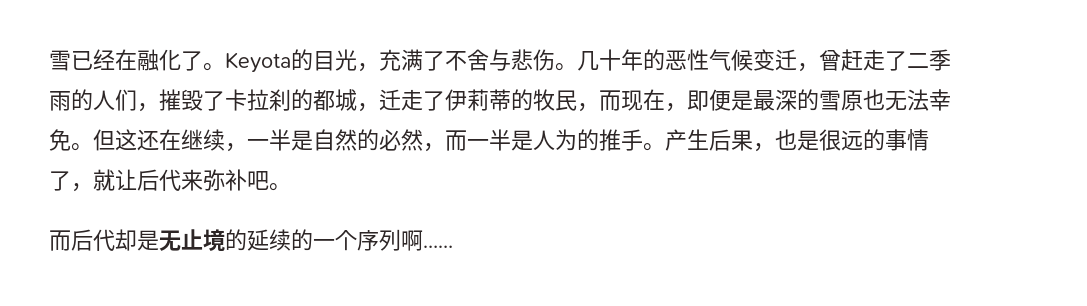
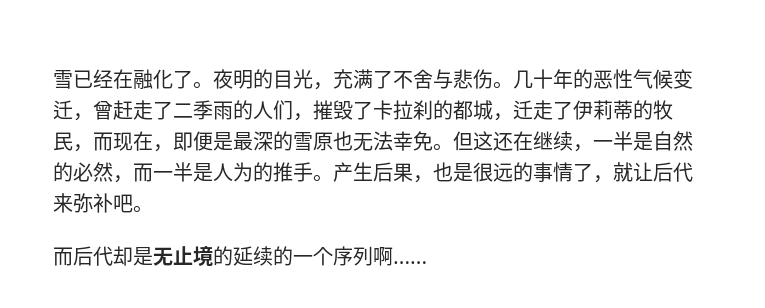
- Keyota的目光，充满了不舍与悲伤。
+ 夜明的目光，充满了不舍与悲伤。

